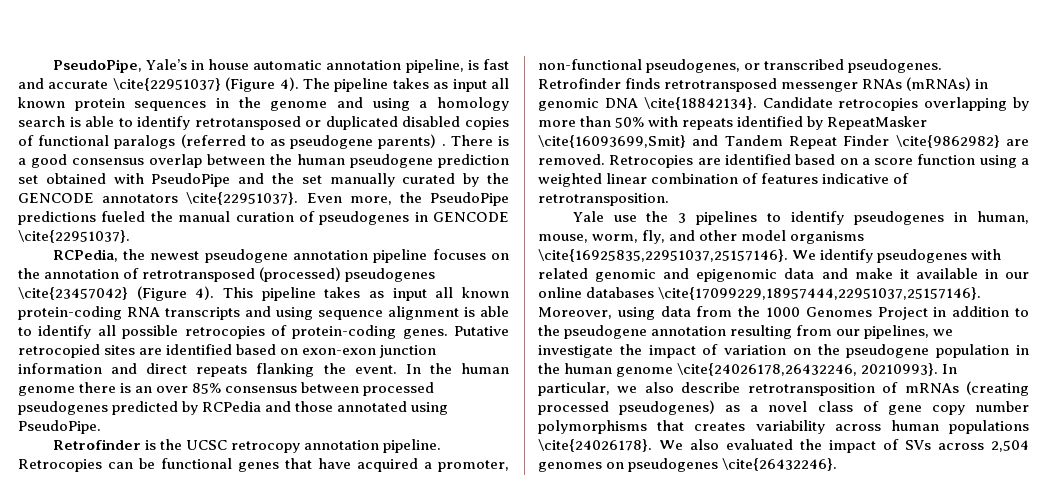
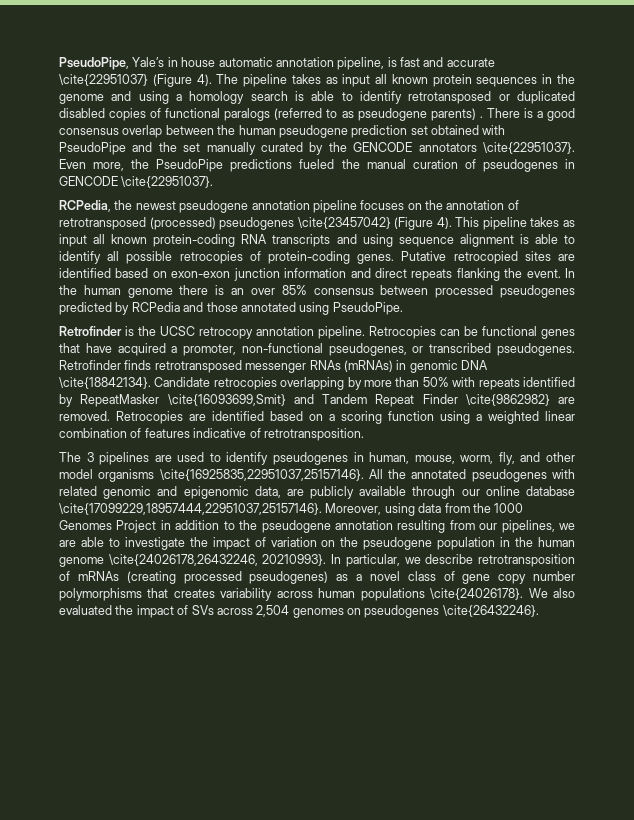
- Retrocopies are identified based on a score function using a weighted linear combination of features indicative of retrotransposition.
+ Retrocopies are identified based on a scoring function using a weighted linear combination of features indicative of retrotransposition.
- Yale use the 3 pipelines to identify pseudogenes in human, mouse, worm, fly, and other model organisms \cite{16925835,22951037,25157146}.
+ The 3 pipelines are used to identify pseudogenes in human, mouse, worm, fly, and other model organisms \cite{16925835,22951037,25157146}.
- We identify pseudogenes with related genomic and epigenomic data and make it available in our online databases \cite{17099229,18957444,22951037,25157146}.
+ All the annotated pseudogenes with related genomic and epigenomic data, are publicly available through our online database \cite{17099229,18957444,22951037,25157146}.
- Moreover, using data from the 1000 Genomes Project in addition to the pseudogene annotation resulting from our pipelines, we investigate the impact of variation on the pseudogene population in the human genome \cite{24026178,26432246, 20210993}.
+ Moreover, using data from the 1000 Genomes Project in addition to the pseudogene annotation resulting from our pipelines, we are able to investigate the impact of variation on the pseudogene population in the human genome \cite{24026178,26432246, 20210993}.
- In particular, we also describe retrotransposition of mRNAs (creating processed pseudogenes) as a novel class of gene copy number polymorphisms that creates variability across human populations \cite{24026178}.
+ In particular, we describe retrotransposition of mRNAs (creating processed pseudogenes) as a novel class of gene copy number polymorphisms that creates variability across human populations \cite{24026178}.

